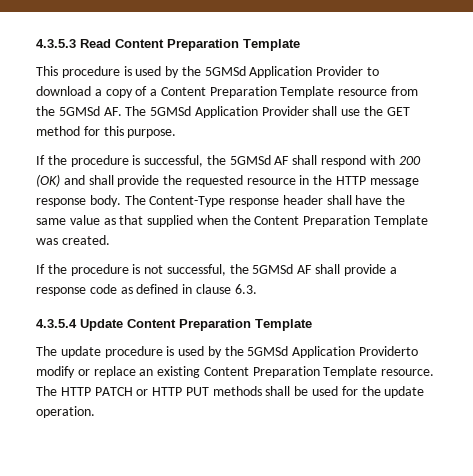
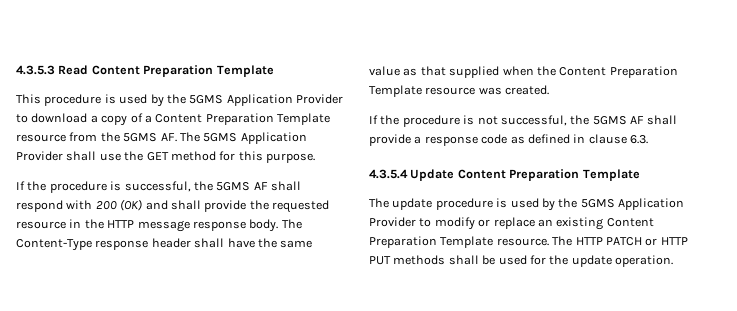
- This procedure is used by the 5GMSd Application Provider to download a copy of a Content Preparation Template resource from the 5GMSd AF. The 5GMSd Application Provider shall use the GET method for this purpose.
+ This procedure is used by the 5GMS Application Provider to download a copy of a Content Preparation Template resource from the 5GMS AF. The 5GMS Application Provider shall use the GET method for this purpose.
- If the procedure is successful, the 5GMSd AF shall respond with 200 (OK) and shall provide the requested resource in the HTTP message response body.
+ If the procedure is successful, the 5GMS AF shall respond with 200 (OK) and shall provide the requested resource in the HTTP message response body.
- The Content-Type response header shall have the same value as that supplied when the Content Preparation Template was created.
+ The Content-Type response header shall have the same value as that supplied when the Content Preparation Template resource was created.
- If the procedure is not successful, the 5GMSd AF shall provide a response code as defined in clause 6.3.
+ If the procedure is not successful, the 5GMS AF shall provide a response code as defined in clause 6.3.
- The update procedure is used by the 5GMSd Application Providerto modify or replace an existing Content Preparation Template resource.
+ The update procedure is used by the 5GMS Application Provider to modify or replace an existing Content Preparation Template resource.

